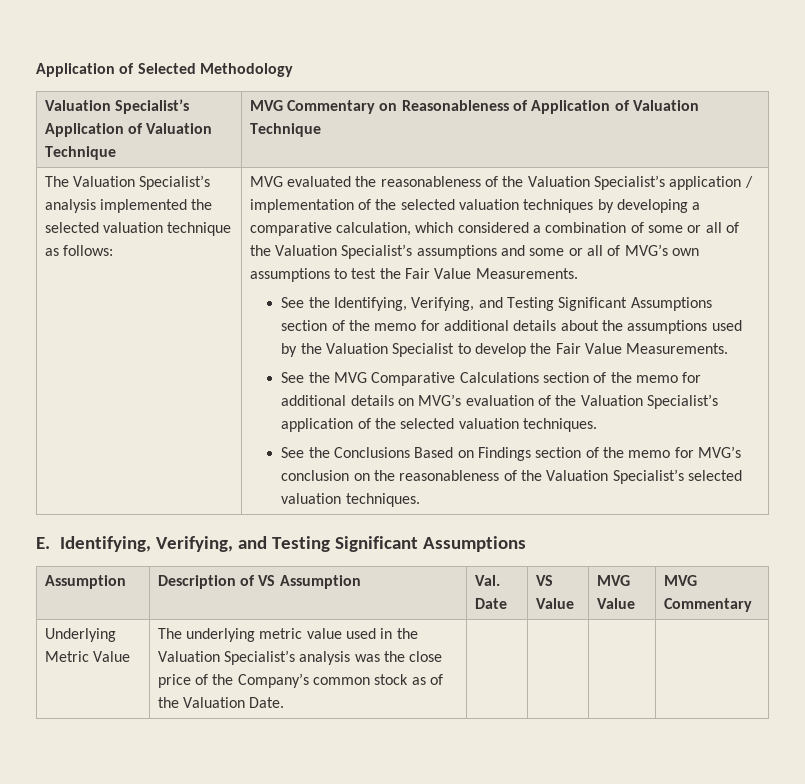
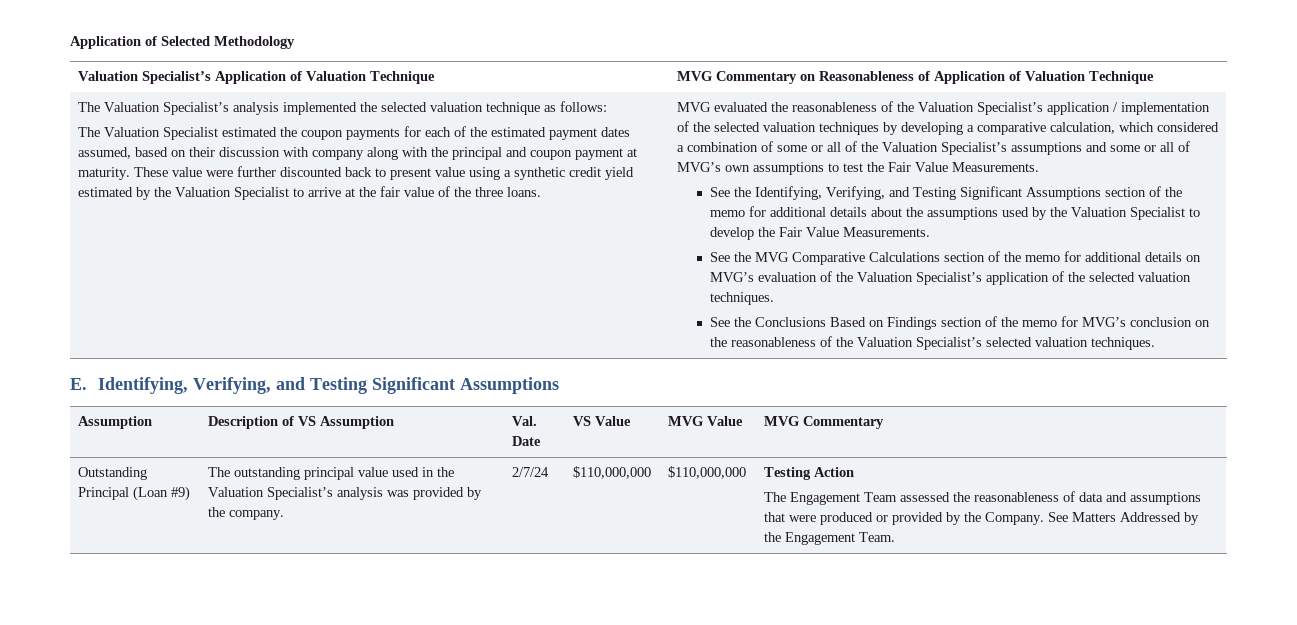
+ The Valuation Specialist estimated the coupon payments for each of the estimated payment dates assumed, based on their discussion with company along with the principal and coupon payment at maturity. These value were further discounted back to present value using a synthetic credit yield estimated by the Valuation Specialist to arrive at the fair value of the three loans.
- Underlying Metric Value | The underlying metric value used in the Valuation Specialist’s analysis was the close price of the Company’s common stock as of the Valuation Date.
+ Outstanding Principal (Loan #9) | The outstanding principal value used in the Valuation Specialist’s analysis was provided by the company. | 2/7/24 | $110,000,000 | $110,000,000 | Testing Action
+ The Engagement Team assessed the reasonableness of data and assumptions that were produced or provided by the Company. See Matters Addressed by the Engagement Team.

